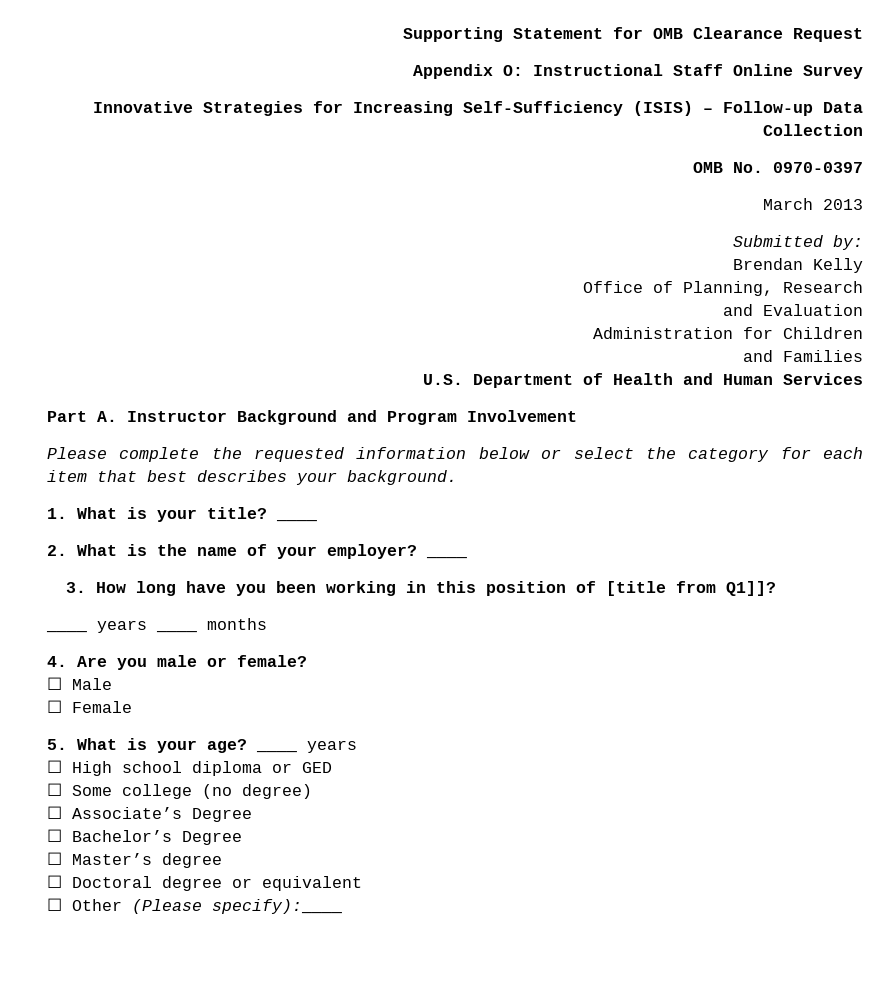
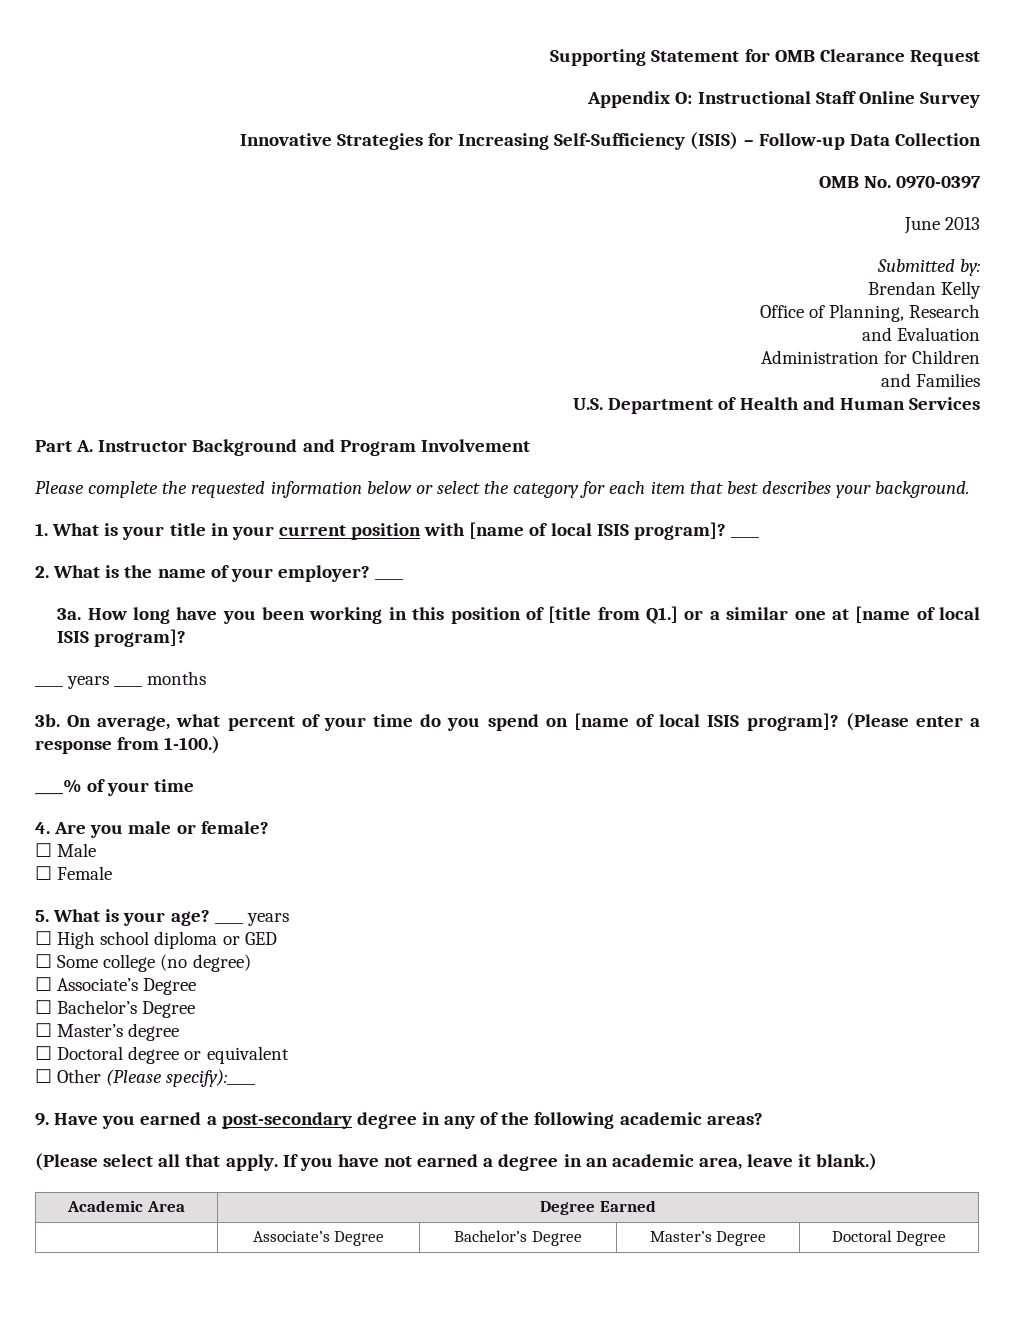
- March 2013
+ June 2013
- 1. What is your title?
+ 1. What is your title in your current position with [name of local ISIS program]?
- 3. How long have you been working in this position of [title from Q1]]?
+ 3a. How long have you been working in this position of [title from Q1.] or a similar one at [name of local ISIS program]?
  ____ years ____ months
+ 3b. On average, what percent of your time do you spend on [name of local ISIS program]? (Please enter a response from 1-100.)
+ ____% of your time
+ 9. Have you earned a post-secondary degree in any of the following academic areas?
+ (Please select all that apply. If you have not earned a degree in an academic area, leave it blank.)
+ Academic Area | Degree Earned
+ | Associate’s Degree | Bachelor’s Degree | Master’s Degree | Doctoral Degree

